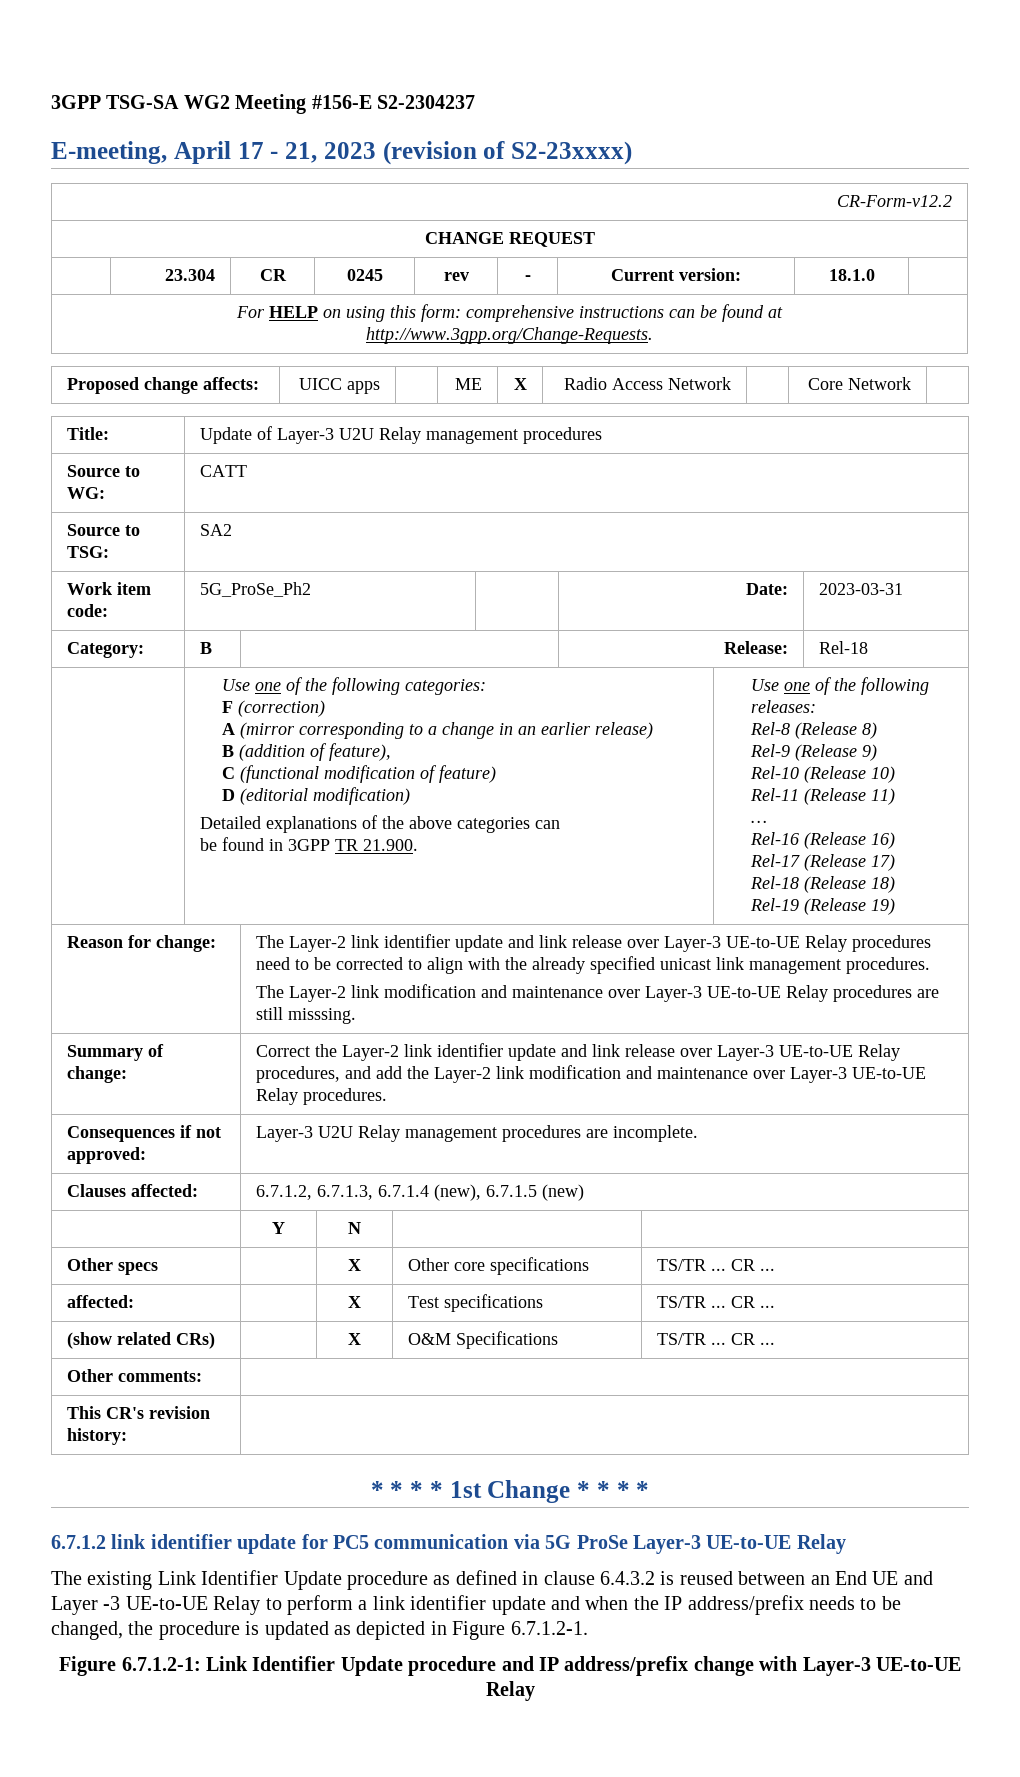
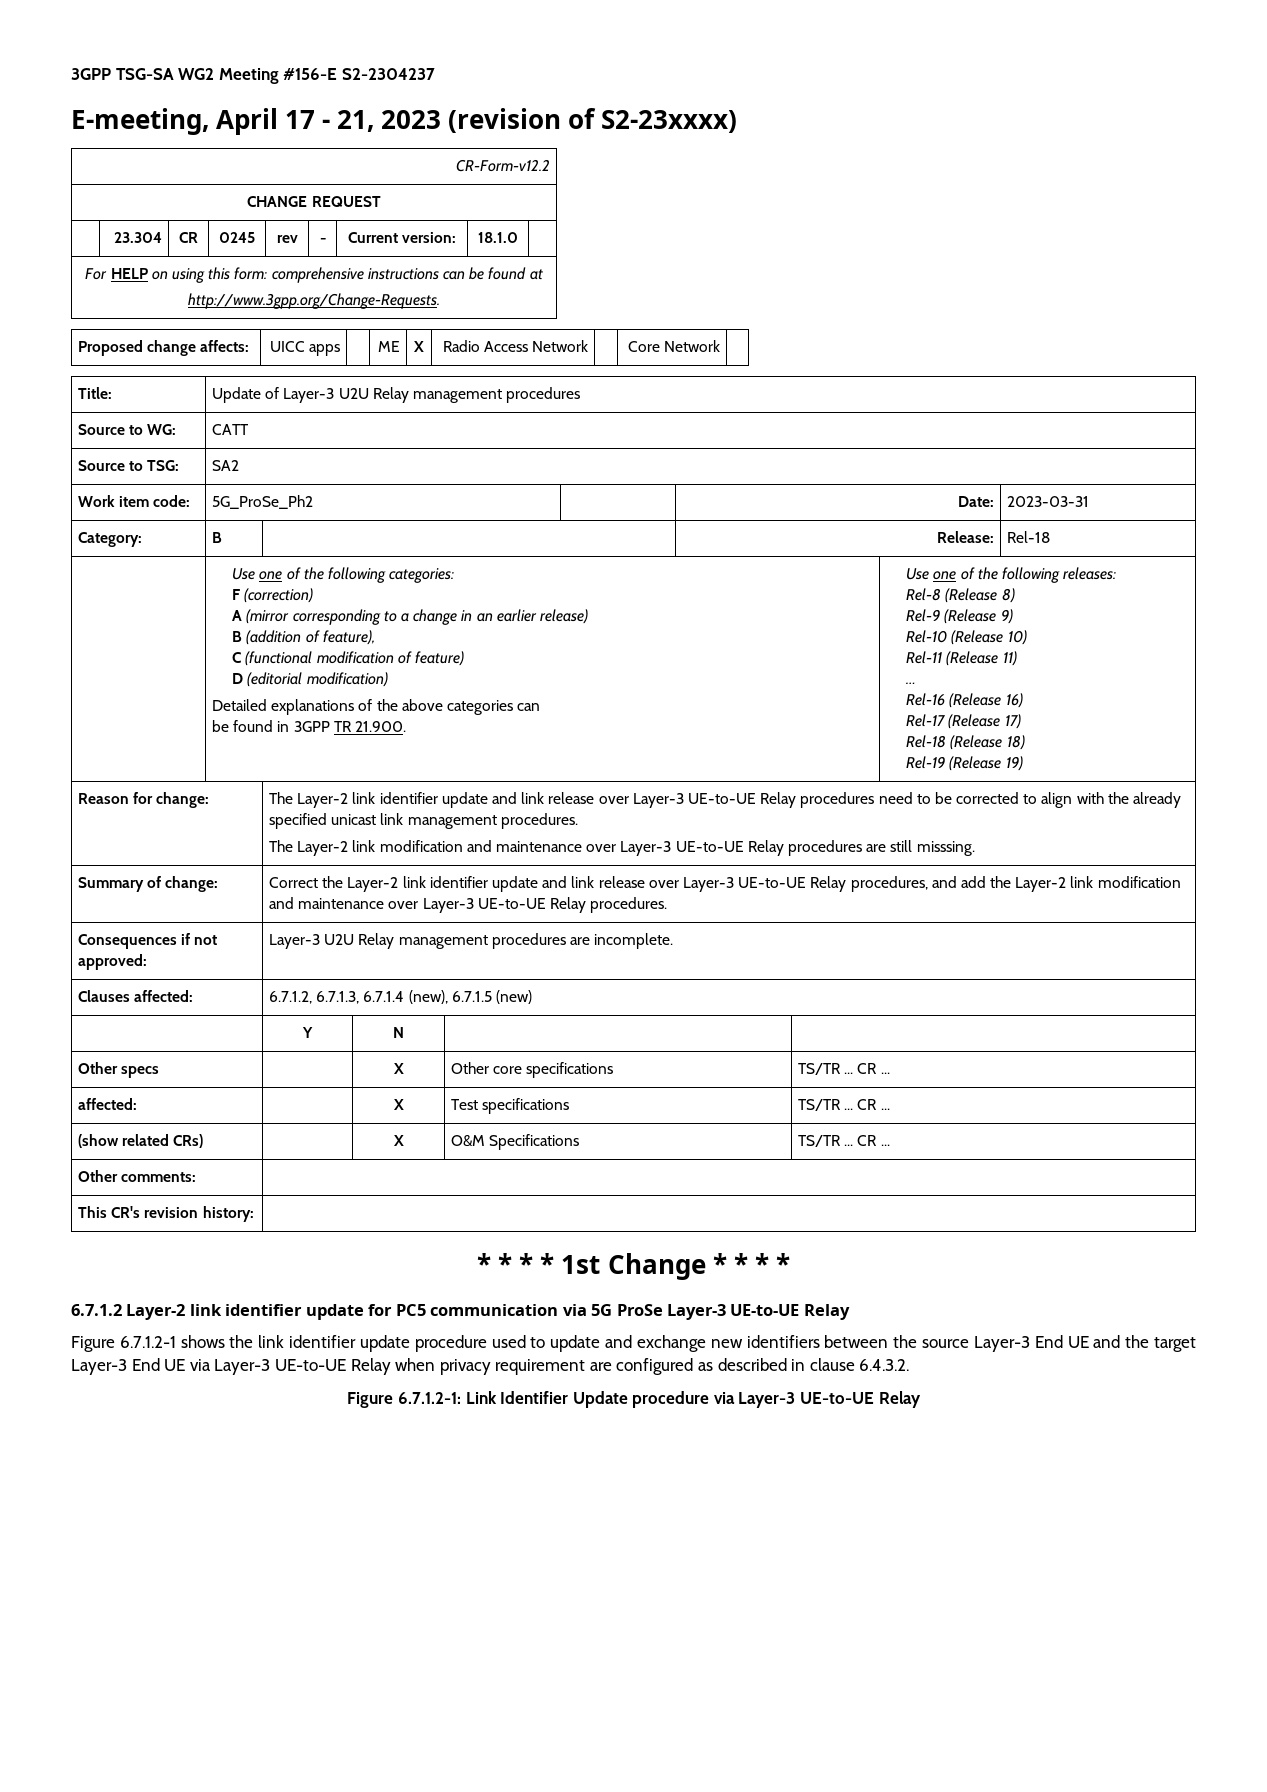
- 6.7.1.2 link identifier update for PC5 communication via 5G ProSe Layer-3 UE-to-UE Relay
+ 6.7.1.2 Layer-2 link identifier update for PC5 communication via 5G ProSe Layer-3 UE-to-UE Relay
- The existing Link Identifier Update procedure as defined in clause 6.4.3.2 is reused between an End UE and Layer -3 UE-to-UE Relay to perform a link identifier update and when the IP address/prefix needs to be changed, the procedure is updated as depicted in Figure 6.7.1.2-1.
+ Figure 6.7.1.2-1 shows the link identifier update procedure used to update and exchange new identifiers between the source Layer-3 End UE and the target Layer-3 End UE via Layer-3 UE-to-UE Relay when privacy requirement are configured as described in clause 6.4.3.2.
- Figure 6.7.1.2-1: Link Identifier Update procedure and IP address/prefix change with Layer-3 UE-to-UE Relay
+ Figure 6.7.1.2-1: Link Identifier Update procedure via Layer-3 UE-to-UE Relay

